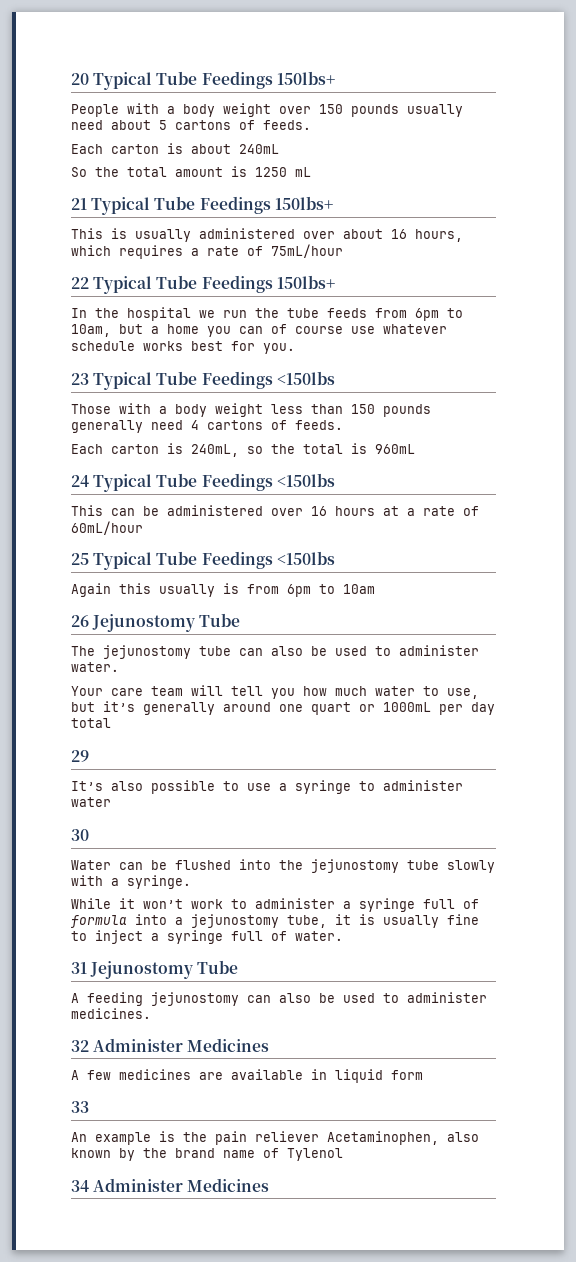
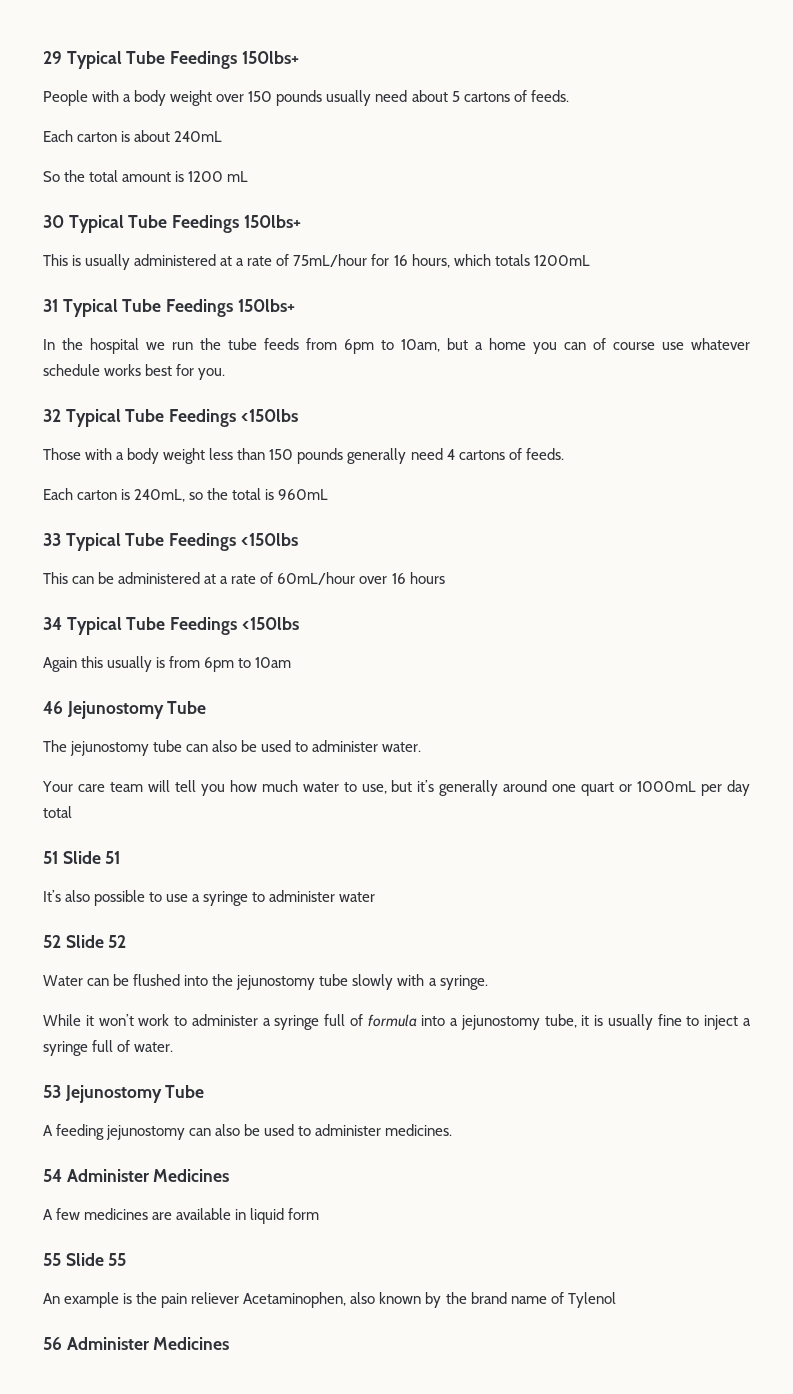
- 20 Typical Tube Feedings 150lbs+
+ 29 Typical Tube Feedings 150lbs+
- So the total amount is 1250 mL
+ So the total amount is 1200 mL
- 21 Typical Tube Feedings 150lbs+
+ 30 Typical Tube Feedings 150lbs+
- This is usually administered over about 16 hours, which requires a rate of 75mL/hour
- 22 Typical Tube Feedings 150lbs+
+ This is usually administered at a rate of 75mL/hour for 16 hours, which totals 1200mL
+ 31 Typical Tube Feedings 150lbs+
- 23 Typical Tube Feedings <150lbs
+ 32 Typical Tube Feedings <150lbs
- 24 Typical Tube Feedings <150lbs
+ 33 Typical Tube Feedings <150lbs
- This can be administered over 16 hours at a rate of 60mL/hour
- 25 Typical Tube Feedings <150lbs
+ This can be administered at a rate of 60mL/hour over 16 hours
+ 34 Typical Tube Feedings <150lbs
- 26 Jejunostomy Tube
+ 46 Jejunostomy Tube
- 29
+ 51 Slide 51
- 30
+ 52 Slide 52
- 31 Jejunostomy Tube
+ 53 Jejunostomy Tube
- 32 Administer Medicines
+ 54 Administer Medicines
- 33
+ 55 Slide 55
- 34 Administer Medicines
+ 56 Administer Medicines

